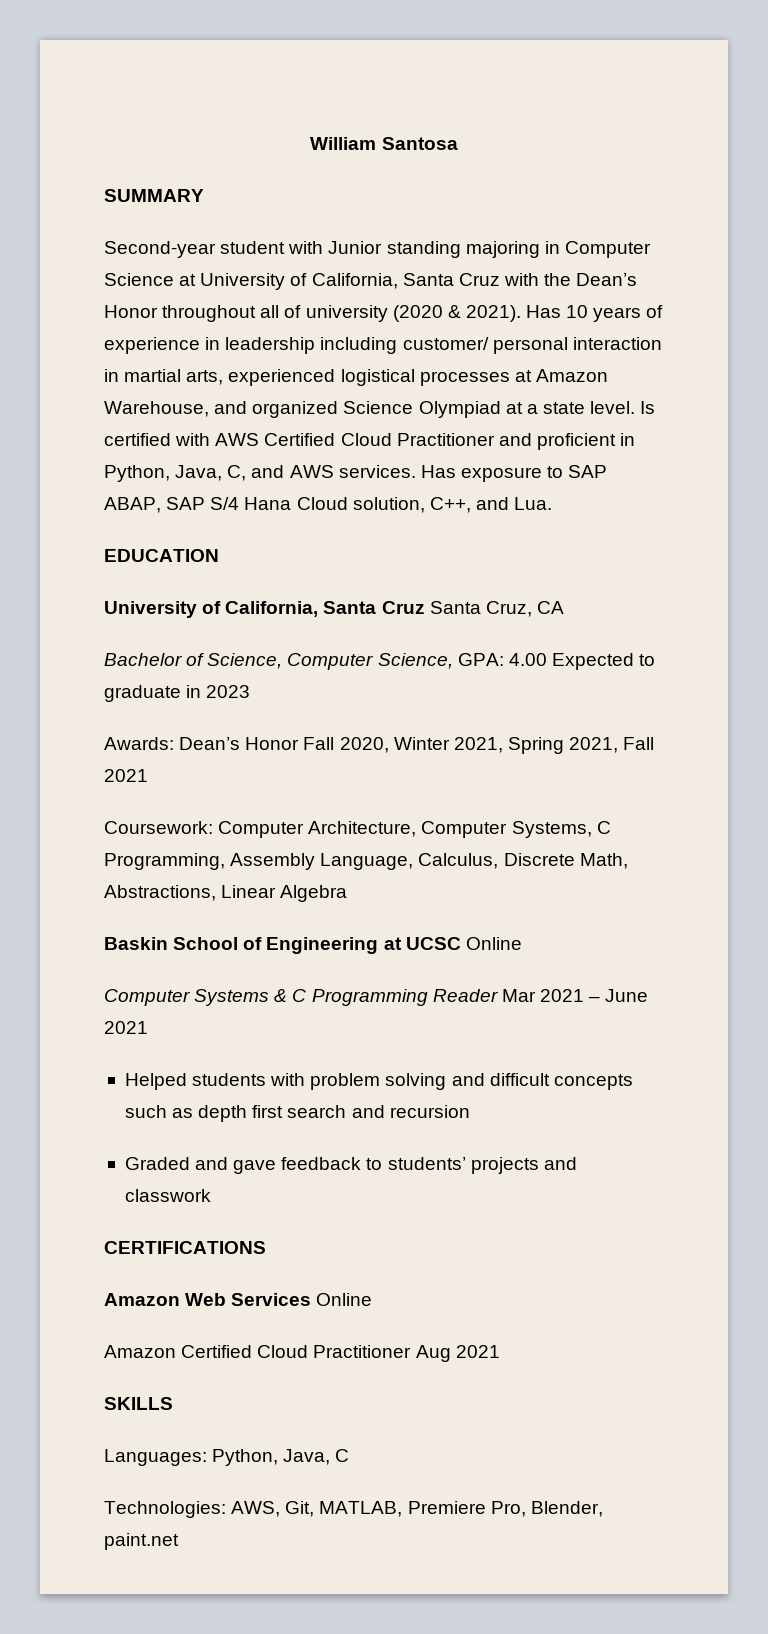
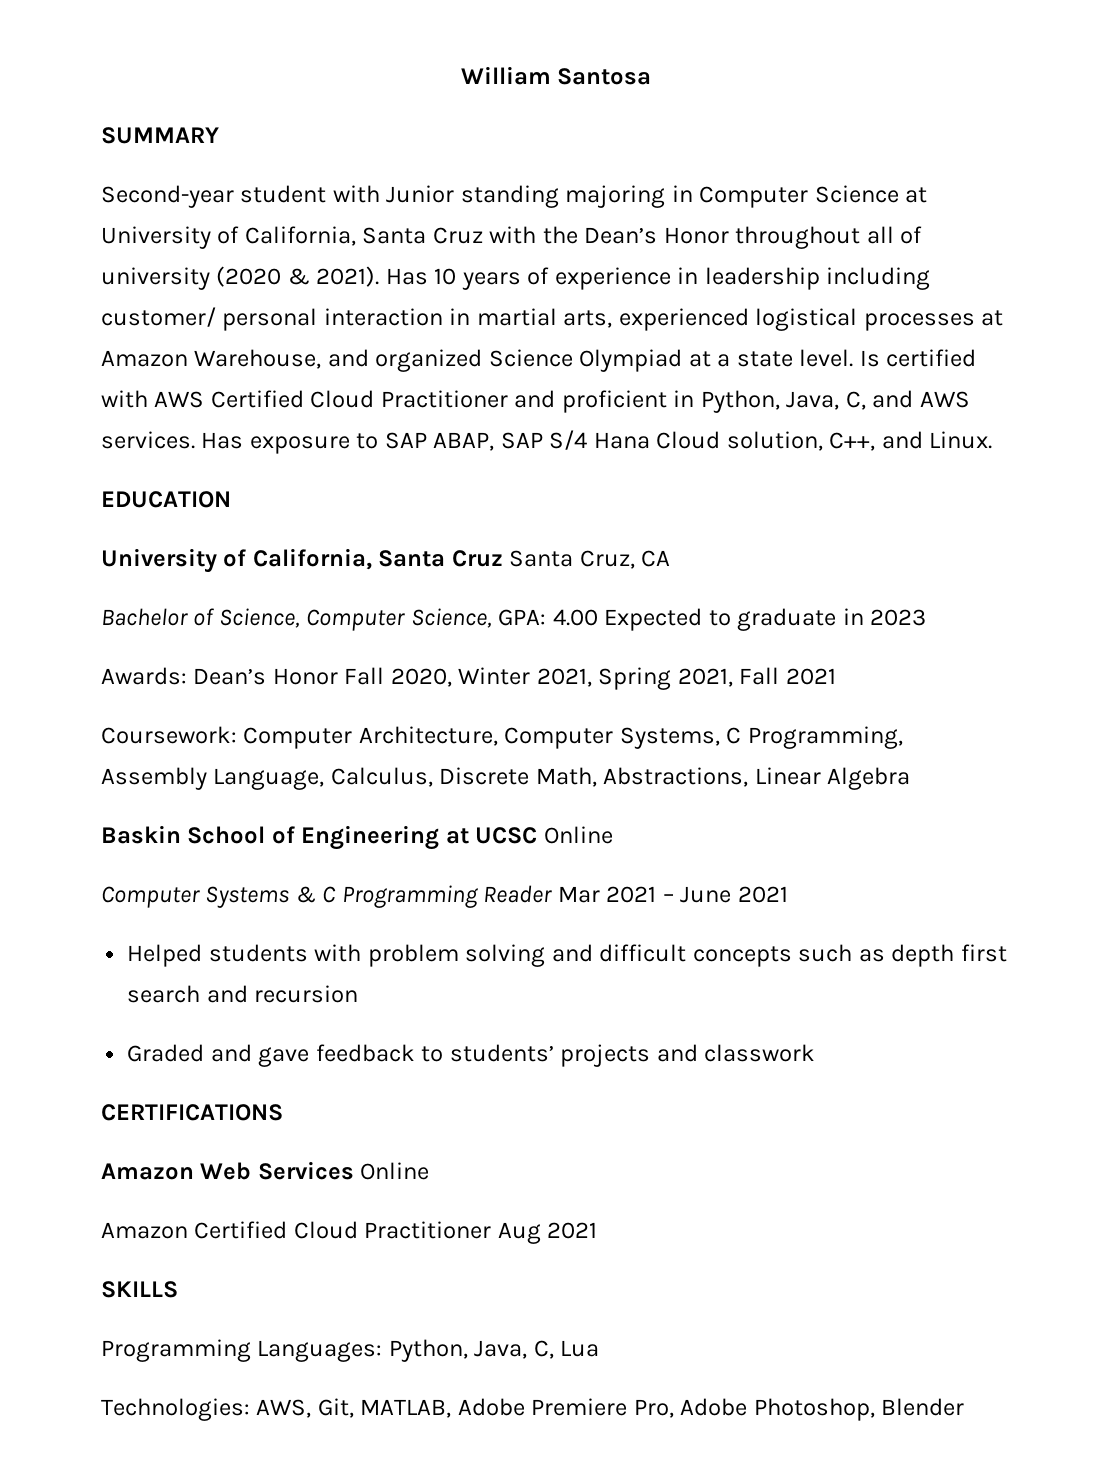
- Has exposure to SAP ABAP, SAP S/4 Hana Cloud solution, C++, and Lua.
+ Has exposure to SAP ABAP, SAP S/4 Hana Cloud solution, C++, and Linux.
- Languages: Python, Java, C
+ Programming Languages: Python, Java, C, Lua
- Technologies: AWS, Git, MATLAB, Premiere Pro, Blender, paint.net
+ Technologies: AWS, Git, MATLAB, Adobe Premiere Pro, Adobe Photoshop, Blender

